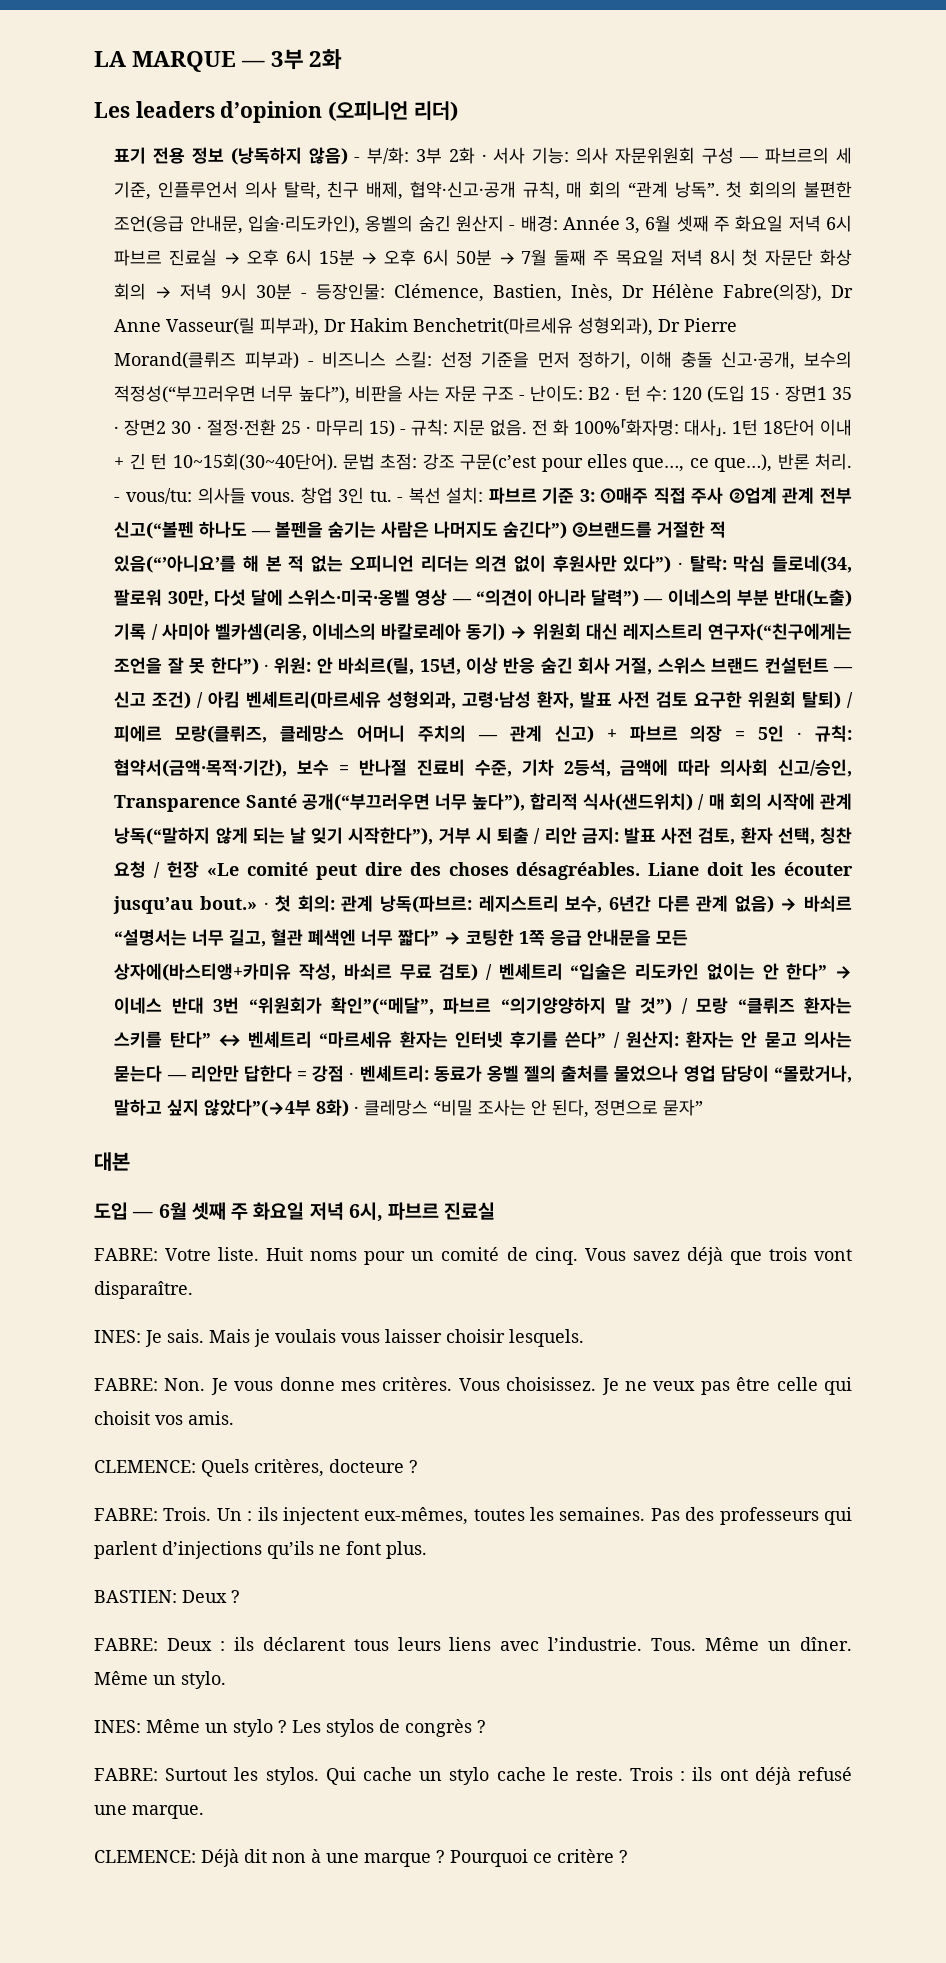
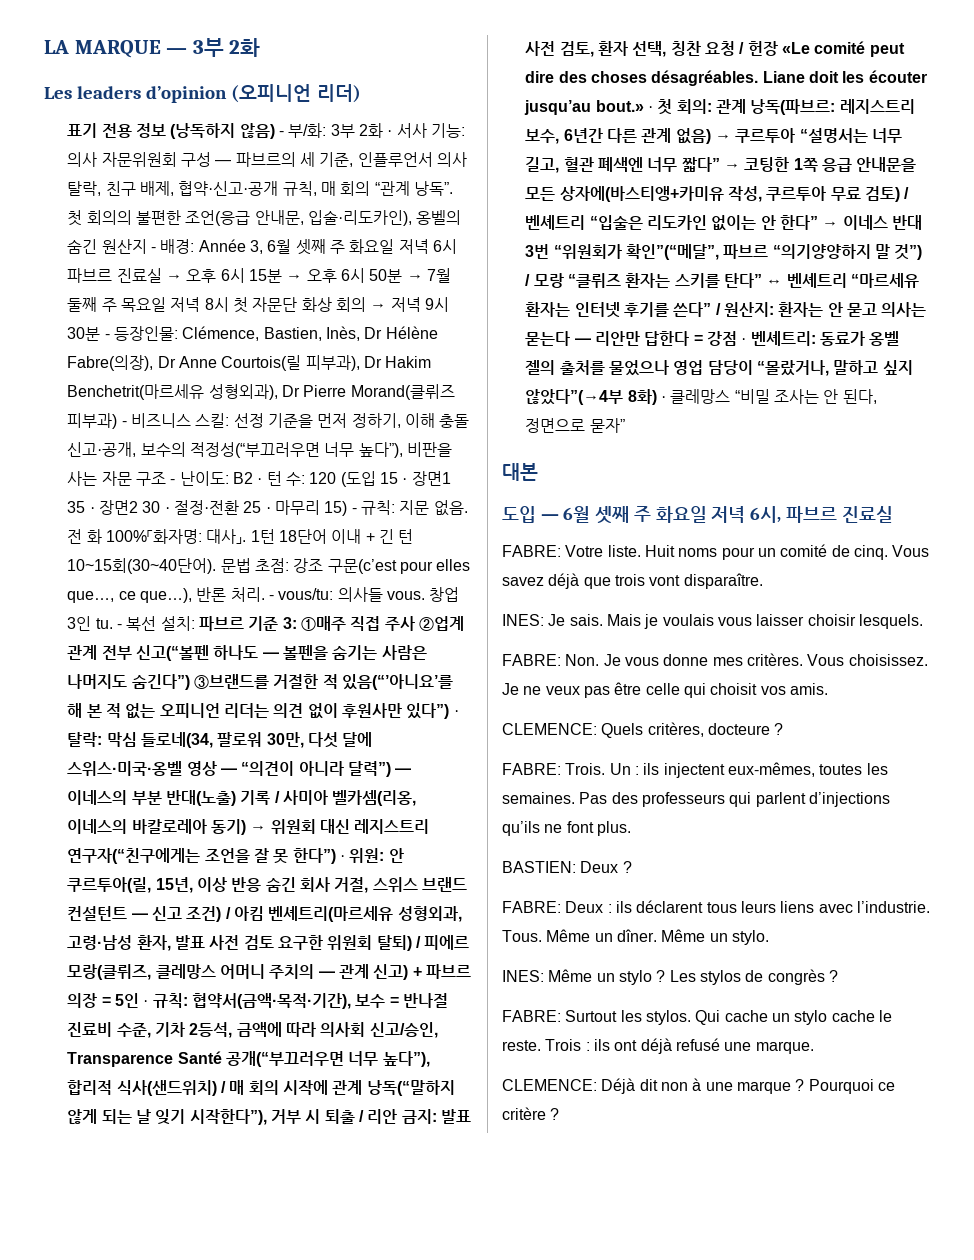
- Clémence, Bastien, Inès, Dr Hélène Fabre(의장), Dr Anne Vasseur(릴 피부과), Dr Hakim Benchetrit(마르세유 성형외과), Dr Pierre Morand(클뤼즈 피부과) - 비즈니스 스킬:
+ Clémence, Bastien, Inès, Dr Hélène Fabre(의장), Dr Anne Courtois(릴 피부과), Dr Hakim Benchetrit(마르세유 성형외과), Dr Pierre Morand(클뤼즈 피부과) - 비즈니스 스킬:
- 안 바쇠르(릴, 15년, 이상 반응 숨긴 회사 거절, 스위스 브랜드 컨설턴트 — 신고 조건) / 아킴 벤셰트리(마르세유 성형외과, 고령·남성 환자, 발표 사전 검토 요구한 위원회 탈퇴) / 피에르 모랑(클뤼즈, 클레망스 어머니 주치의 — 관계 신고) + 파브르 의장 = 5인 · 규칙:
+ 안 쿠르투아(릴, 15년, 이상 반응 숨긴 회사 거절, 스위스 브랜드 컨설턴트 — 신고 조건) / 아킴 벤셰트리(마르세유 성형외과, 고령·남성 환자, 발표 사전 검토 요구한 위원회 탈퇴) / 피에르 모랑(클뤼즈, 클레망스 어머니 주치의 — 관계 신고) + 파브르 의장 = 5인 · 규칙:
- 레지스트리 보수, 6년간 다른 관계 없음) → 바쇠르 “설명서는 너무 길고, 혈관 폐색엔 너무 짧다” → 코팅한 1쪽 응급 안내문을 모든 상자에(바스티앵+카미유 작성, 바쇠르 무료 검토) / 벤셰트리 “입술은 리도카인 없이는 안 한다” → 이네스 반대 3번 “위원회가 확인”(“메달”, 파브르 “의기양양하지 말 것”) / 모랑 “클뤼즈 환자는 스키를 탄다” ↔ 벤셰트리 “마르세유 환자는 인터넷 후기를 쓴다” / 원산지:
+ 레지스트리 보수, 6년간 다른 관계 없음) → 쿠르투아 “설명서는 너무 길고, 혈관 폐색엔 너무 짧다” → 코팅한 1쪽 응급 안내문을 모든 상자에(바스티앵+카미유 작성, 쿠르투아 무료 검토) / 벤셰트리 “입술은 리도카인 없이는 안 한다” → 이네스 반대 3번 “위원회가 확인”(“메달”, 파브르 “의기양양하지 말 것”) / 모랑 “클뤼즈 환자는 스키를 탄다” ↔ 벤셰트리 “마르세유 환자는 인터넷 후기를 쓴다” / 원산지:

